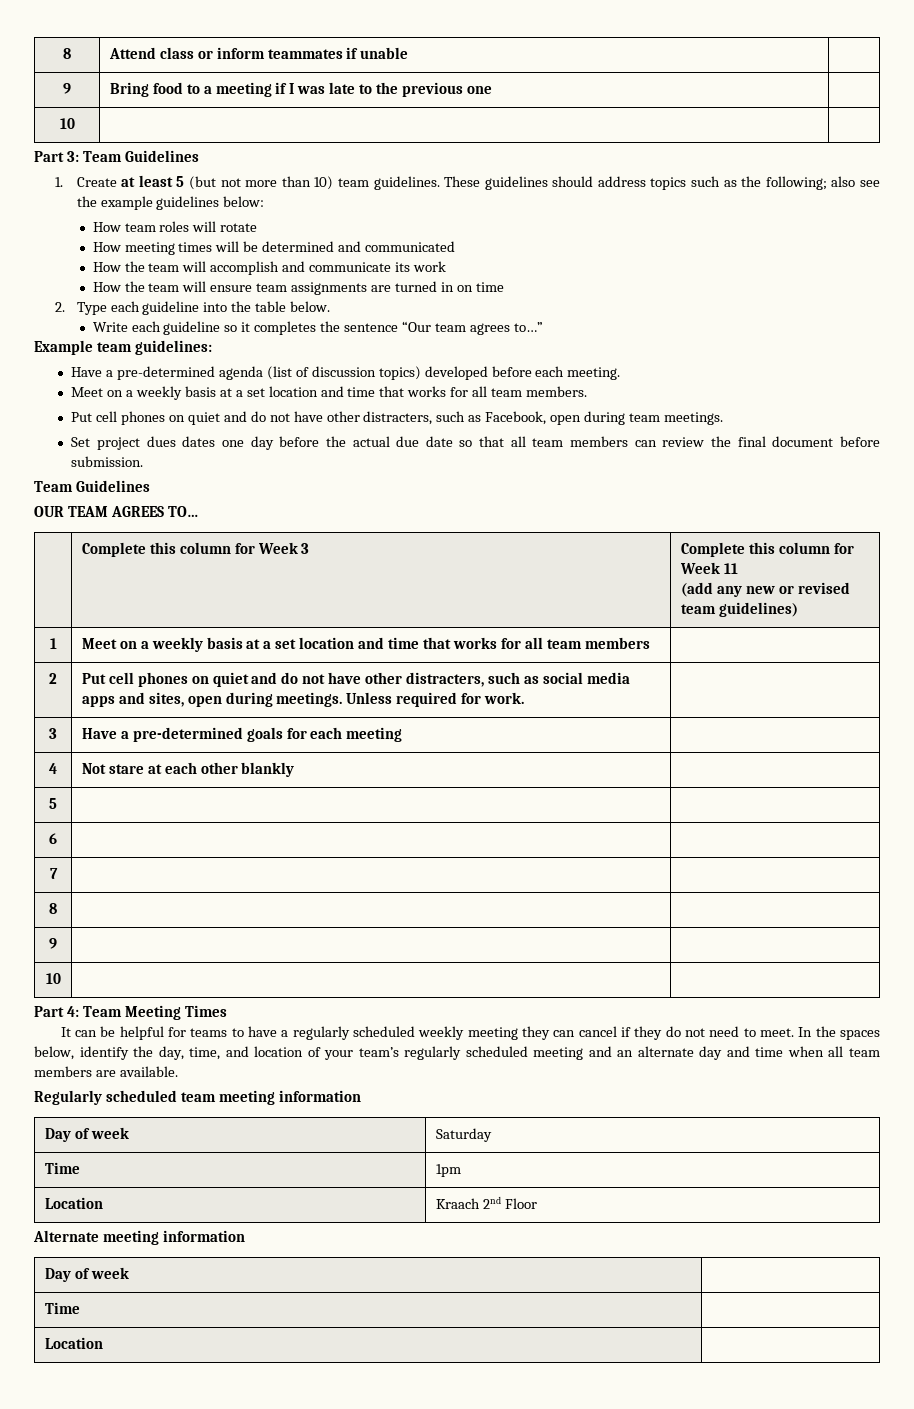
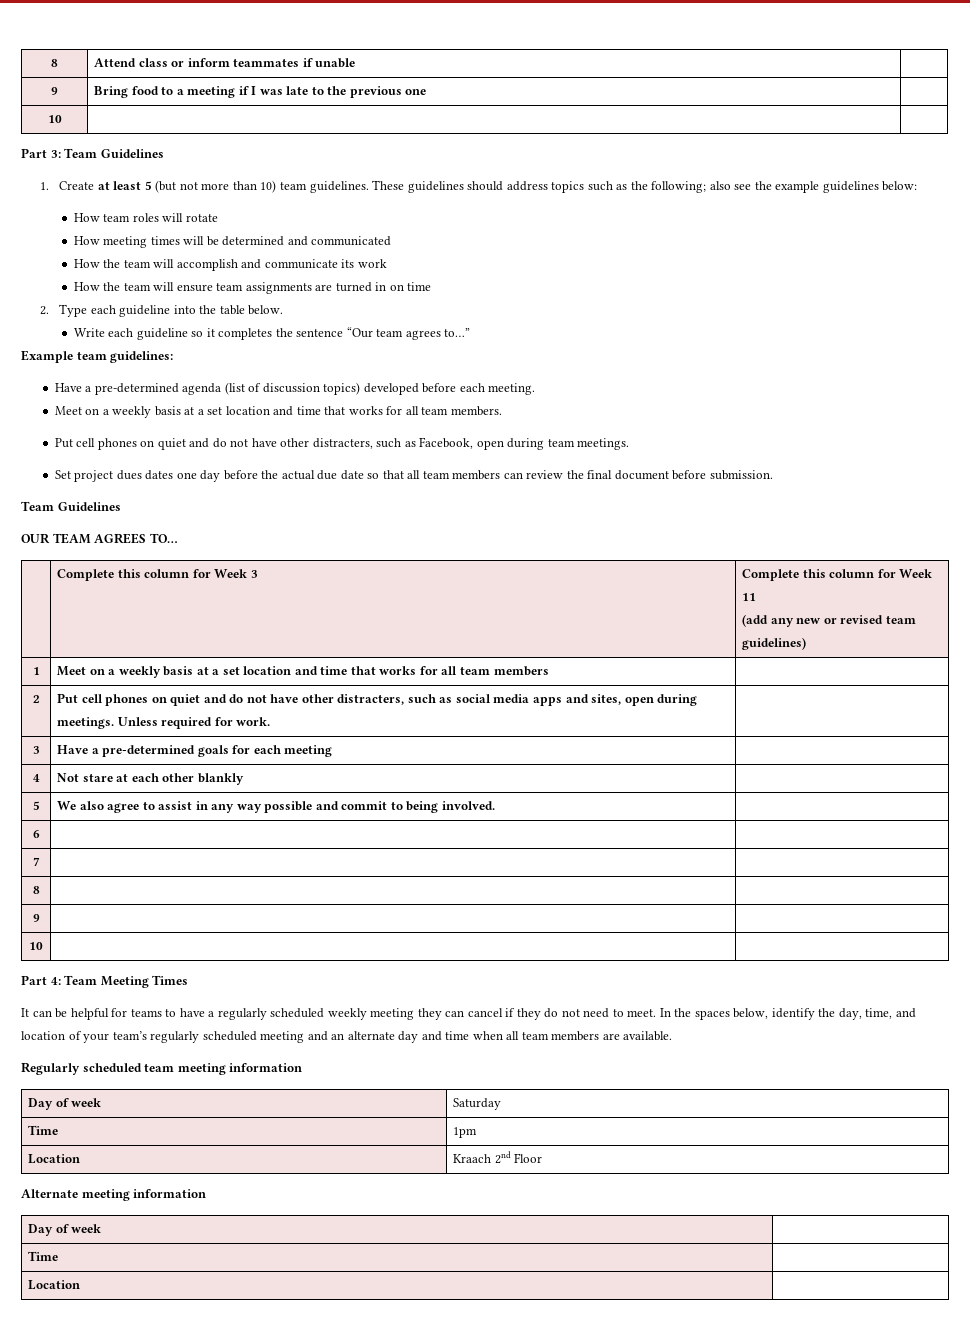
- 5 | |
+ 5 | We also agree to assist in any way possible and commit to being involved. |

